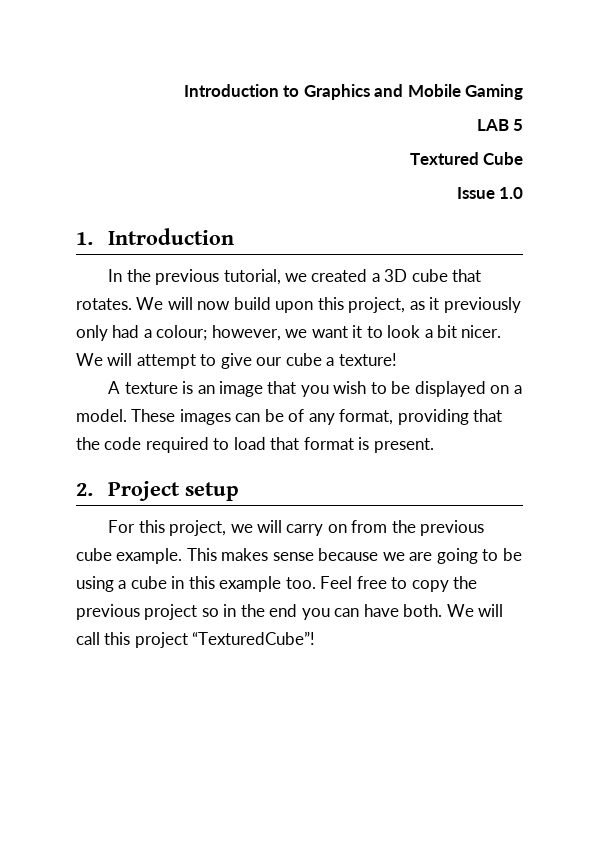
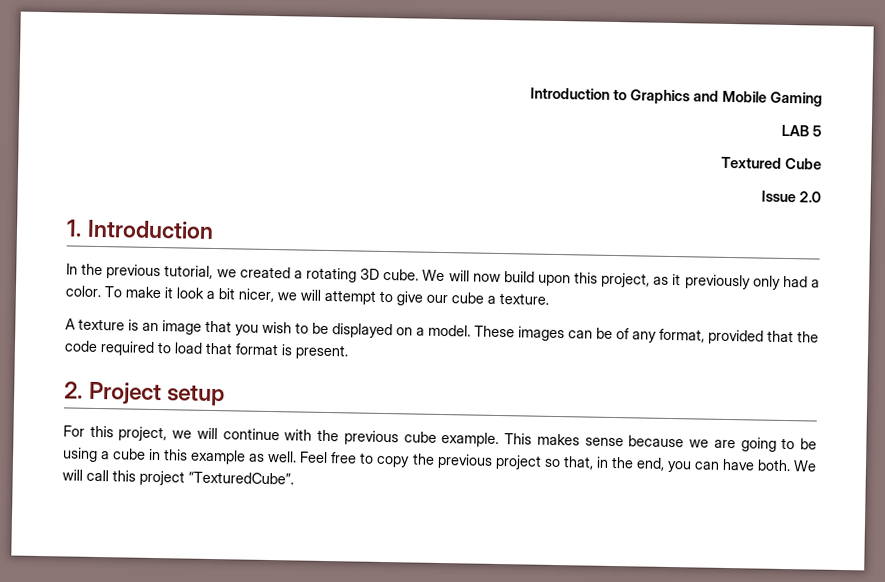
- Issue 1.0
+ Issue 2.0
- In the previous tutorial, we created a 3D cube that rotates.
+ In the previous tutorial, we created a rotating 3D cube.
- We will now build upon this project, as it previously only had a colour; however, we want it to look a bit nicer. We will attempt to give our cube a texture!
+ We will now build upon this project, as it previously only had a color. To make it look a bit nicer, we will attempt to give our cube a texture.
- These images can be of any format, providing that the code required to load that format is present.
+ These images can be of any format, provided that the code required to load that format is present.
- For this project, we will carry on from the previous cube example.
+ For this project, we will continue with the previous cube example.
- This makes sense because we are going to be using a cube in this example too.
+ This makes sense because we are going to be using a cube in this example as well.
- Feel free to copy the previous project so in the end you can have both.
+ Feel free to copy the previous project so that, in the end, you can have both.
- We will call this project “TexturedCube”!
+ We will call this project “TexturedCube”.

